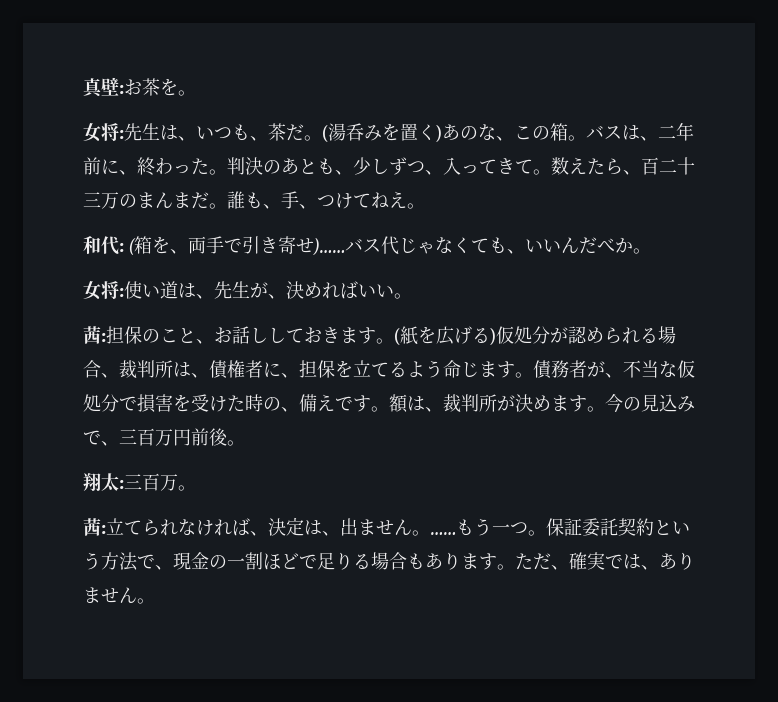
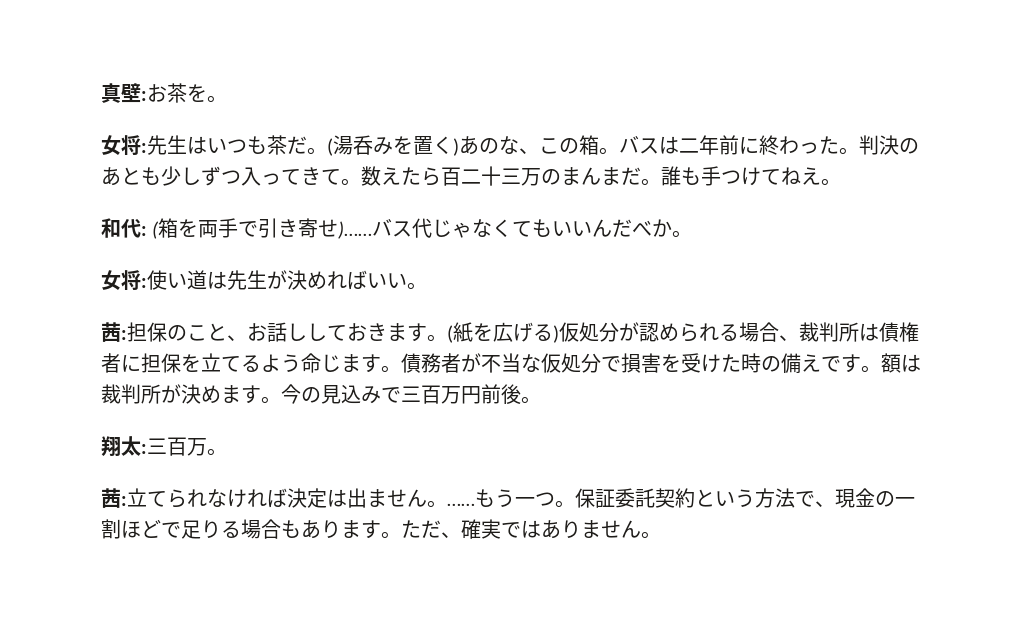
- 女将:先生は、いつも、茶だ。
+ 女将:先生はいつも茶だ。
- バスは、二年前に、終わった。
+ バスは二年前に終わった。
- 判決のあとも、少しずつ、入ってきて。
+ 判決のあとも少しずつ入ってきて。
- 数えたら、百二十三万のまんまだ。
+ 数えたら百二十三万のまんまだ。
- 誰も、手、つけてねえ。
+ 誰も手つけてねえ。
- 和代: (箱を、両手で引き寄せ)……
+ 和代: (箱を両手で引き寄せ)……
- バス代じゃなくても、いいんだべか。
+ バス代じゃなくてもいいんだべか。
- 女将:使い道は、先生が、決めればいい。
+ 女将:使い道は先生が決めればいい。
- (紙を広げる)仮処分が認められる場合、裁判所は、債権者に、担保を立てるよう命じます。
+ (紙を広げる)仮処分が認められる場合、裁判所は債権者に担保を立てるよう命じます。
- 債務者が、不当な仮処分で損害を受けた時の、備えです。
+ 債務者が不当な仮処分で損害を受けた時の備えです。
- 額は、裁判所が決めます。
+ 額は裁判所が決めます。
- 今の見込みで、三百万円前後。
+ 今の見込みで三百万円前後。
- 茜:立てられなければ、決定は、出ません。
+ 茜:立てられなければ決定は出ません。
- ただ、確実では、ありません。
+ ただ、確実ではありません。

